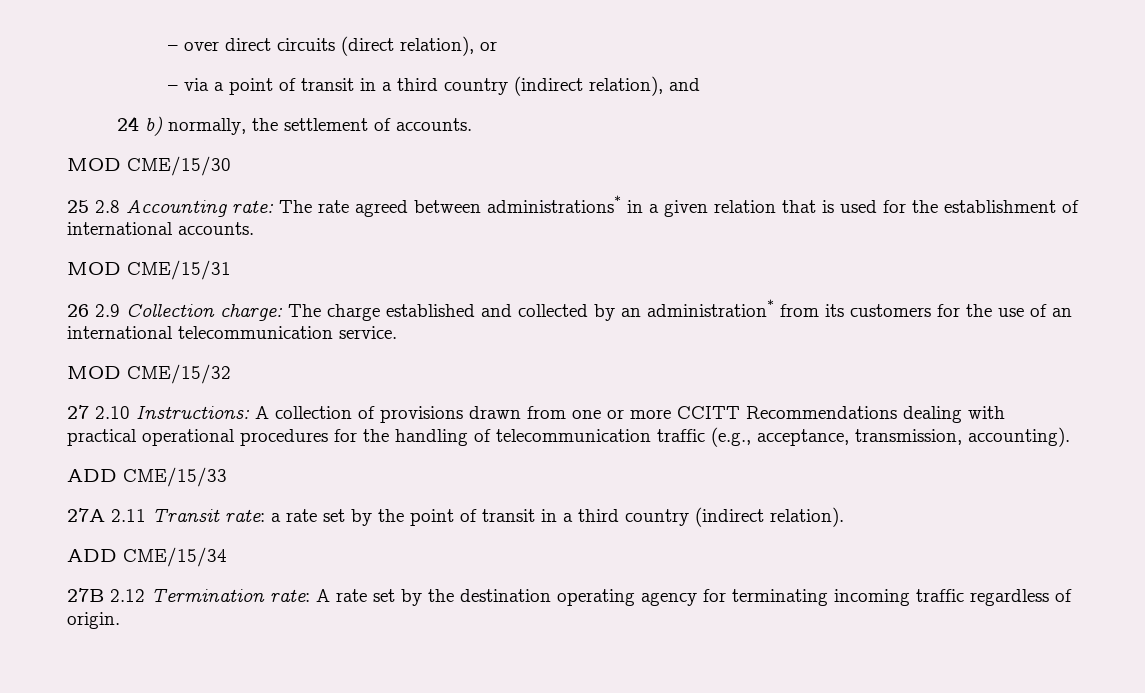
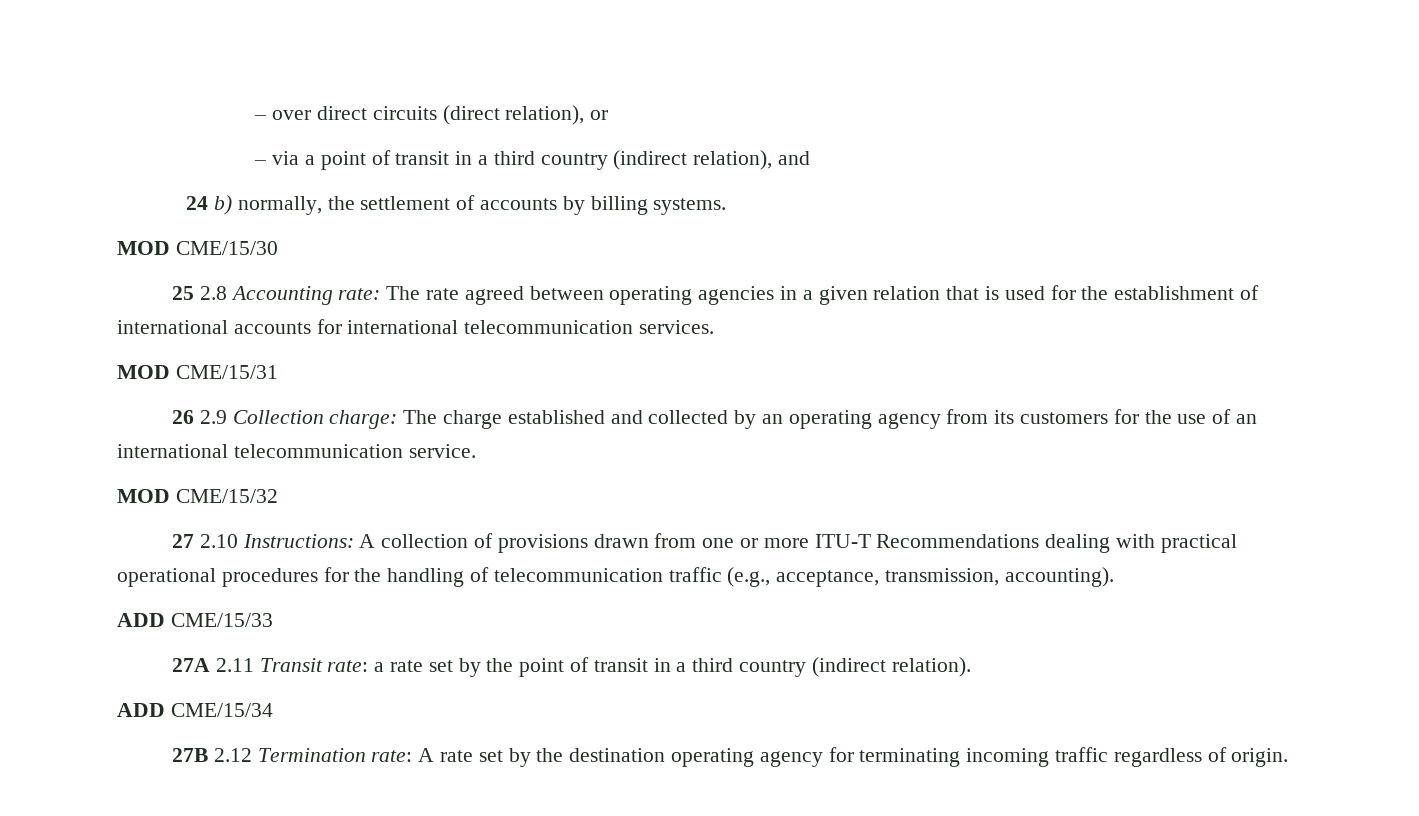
- 24 b) normally, the settlement of accounts.
+ 24 b) normally, the settlement of accounts by billing systems.
- 25 2.8 Accounting rate: The rate agreed between administrations* in a given relation that is used for the establishment of international accounts.
+ 25 2.8 Accounting rate: The rate agreed between operating agencies in a given relation that is used for the establishment of international accounts for international telecommunication services.
- 26 2.9 Collection charge: The charge established and collected by an administration* from its customers for the use of an international telecommunication service.
+ 26 2.9 Collection charge: The charge established and collected by an operating agency from its customers for the use of an international telecommunication service.
- 27 2.10 Instructions: A collection of provisions drawn from one or more CCITT Recommendations dealing with practical operational procedures for the handling of telecommunication traffic (e.g., acceptance, transmission, accounting).
+ 27 2.10 Instructions: A collection of provisions drawn from one or more ITU-T Recommendations dealing with practical operational procedures for the handling of telecommunication traffic (e.g., acceptance, transmission, accounting).

